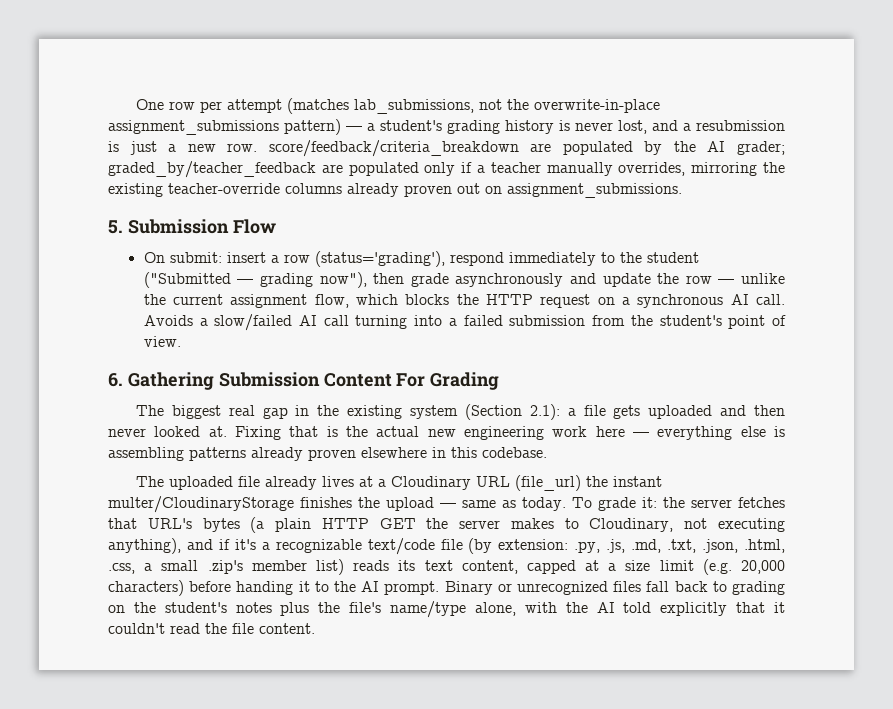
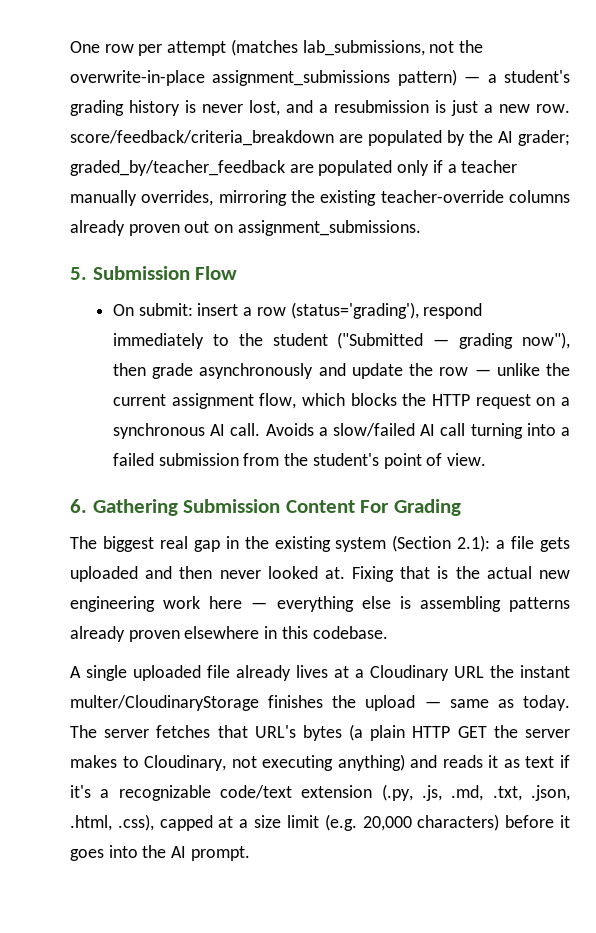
- The uploaded file already lives at a Cloudinary URL (file_url) the instant multer/CloudinaryStorage finishes the upload — same as today.
+ A single uploaded file already lives at a Cloudinary URL the instant multer/CloudinaryStorage finishes the upload — same as today.
- To grade it: the server fetches that URL's bytes (a plain HTTP GET the server makes to Cloudinary, not executing anything), and if it's a recognizable text/code file (by extension: .py, .js, .md, .txt, .json, .html, .css, a small .zip's member list) reads its text content, capped at a size limit (e.g. 20,000 characters) before handing it to the AI prompt. Binary or unrecognized files fall back to grading on the student's notes plus the file's name/type alone, with the AI told explicitly that it couldn't read the file content.
+ The server fetches that URL's bytes (a plain HTTP GET the server makes to Cloudinary, not executing anything) and reads it as text if it's a recognizable code/text extension (.py, .js, .md, .txt, .json, .html, .css), capped at a size limit (e.g. 20,000 characters) before it goes into the AI prompt.

